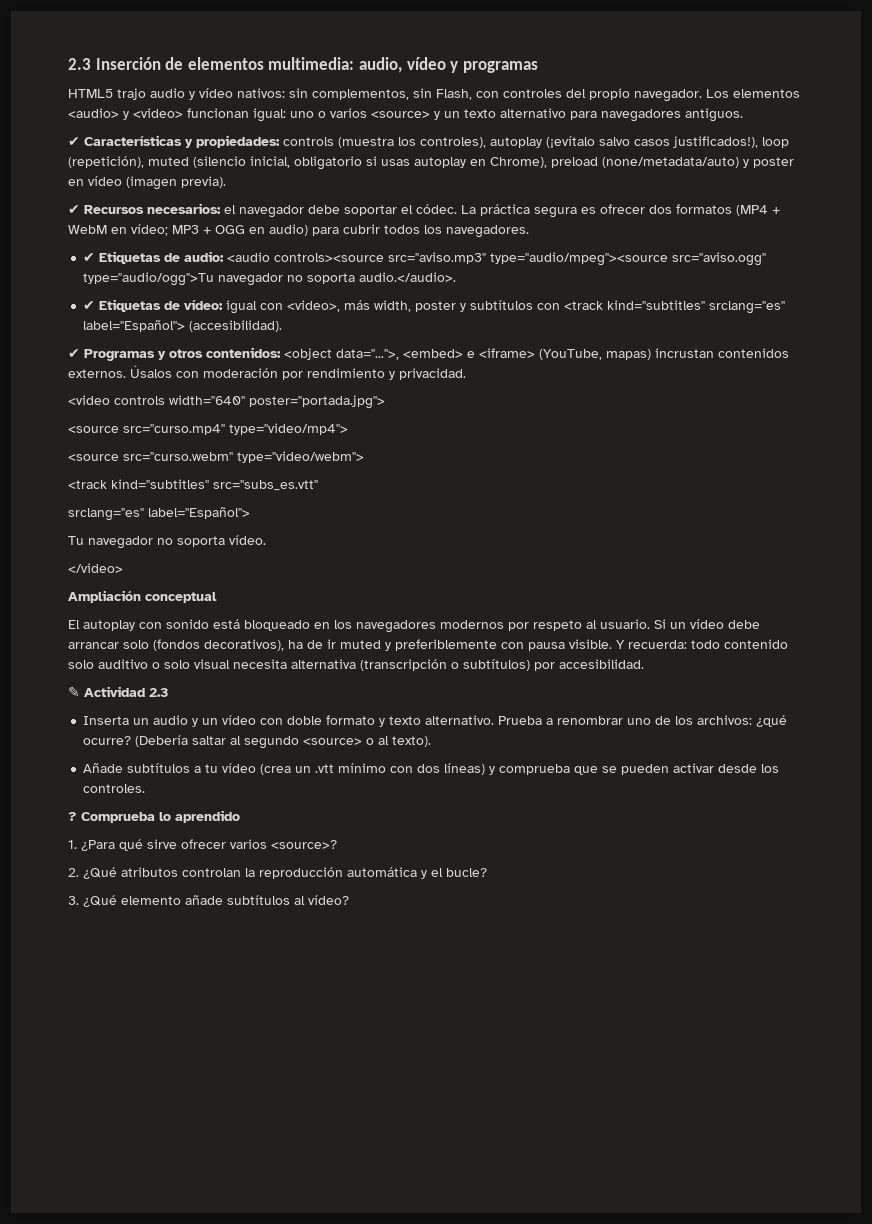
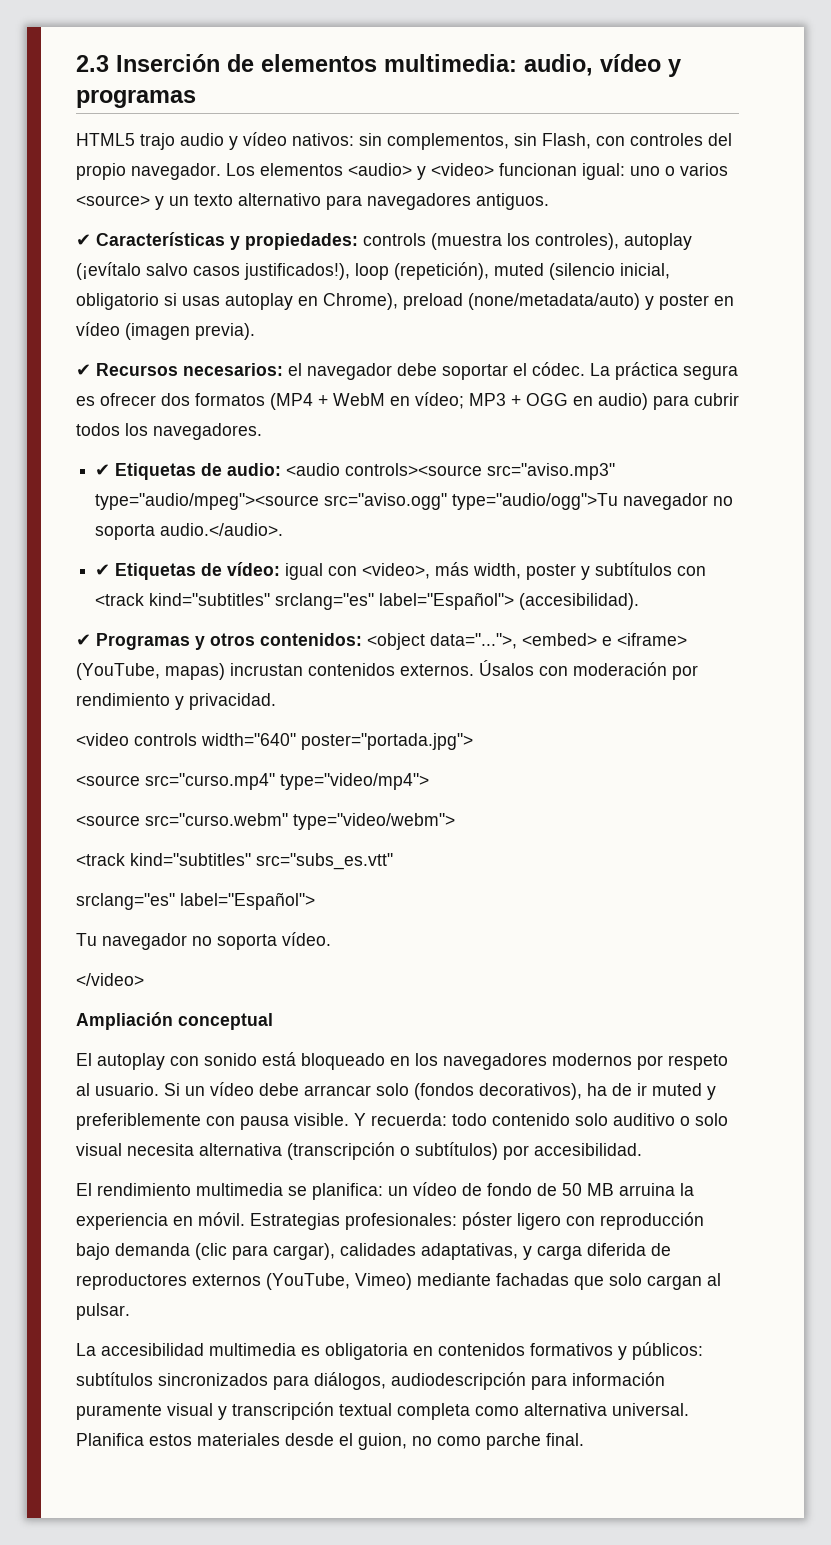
- ✎ Actividad 2.3
- Inserta un audio y un vídeo con doble formato y texto alternativo. Prueba a renombrar uno de los archivos: ¿qué ocurre? (Debería saltar al segundo <source> o al texto).
- Añade subtítulos a tu vídeo (crea un .vtt mínimo con dos líneas) y comprueba que se pueden activar desde los controles.
- ? Comprueba lo aprendido
- 1. ¿Para qué sirve ofrecer varios <source>?
- 2. ¿Qué atributos controlan la reproducción automática y el bucle?
- 3. ¿Qué elemento añade subtítulos al vídeo?
+ El rendimiento multimedia se planifica: un vídeo de fondo de 50 MB arruina la experiencia en móvil. Estrategias profesionales: póster ligero con reproducción bajo demanda (clic para cargar), calidades adaptativas, y carga diferida de reproductores externos (YouTube, Vimeo) mediante fachadas que solo cargan al pulsar.
+ La accesibilidad multimedia es obligatoria en contenidos formativos y públicos: subtítulos sincronizados para diálogos, audiodescripción para información puramente visual y transcripción textual completa como alternativa universal. Planifica estos materiales desde el guion, no como parche final.

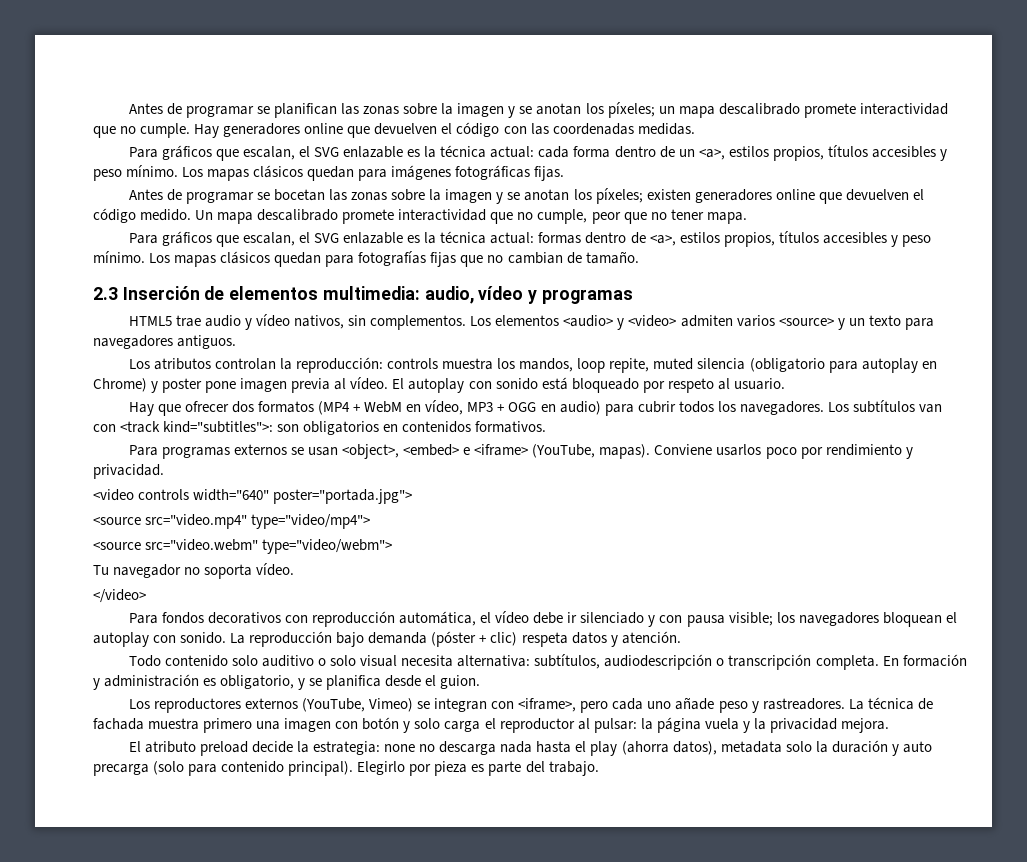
+ Antes de programar se planifican las zonas sobre la imagen y se anotan los píxeles; un mapa descalibrado promete interactividad que no cumple. Hay generadores online que devuelven el código con las coordenadas medidas.
+ Para gráficos que escalan, el SVG enlazable es la técnica actual: cada forma dentro de un <a>, estilos propios, títulos accesibles y peso mínimo. Los mapas clásicos quedan para imágenes fotográficas fijas.
+ Antes de programar se bocetan las zonas sobre la imagen y se anotan los píxeles; existen generadores online que devuelven el código medido. Un mapa descalibrado promete interactividad que no cumple, peor que no tener mapa.
+ Para gráficos que escalan, el SVG enlazable es la técnica actual: formas dentro de <a>, estilos propios, títulos accesibles y peso mínimo. Los mapas clásicos quedan para fotografías fijas que no cambian de tamaño.
- HTML5 trajo audio y vídeo nativos: sin complementos, sin Flash, con controles del propio navegador.
+ HTML5 trae audio y vídeo nativos, sin complementos.
- Los elementos <audio> y <video> funcionan igual: uno o varios <source> y un texto alternativo para navegadores antiguos.
+ Los elementos <audio> y <video> admiten varios <source> y un texto para navegadores antiguos.
- ✔ Características y propiedades: controls (muestra los controles), autoplay (¡evítalo salvo casos justificados!), loop (repetición), muted (silencio inicial, obligatorio si usas autoplay en Chrome), preload (none/metadata/auto) y poster en vídeo (imagen previa).
- ✔ Recursos necesarios: el navegador debe soportar el códec. La práctica segura es ofrecer dos formatos (MP4 + WebM en vídeo; MP3 + OGG en audio) para cubrir todos los navegadores.
- ✔ Etiquetas de audio: <audio controls><source src="aviso.mp3" type="audio/mpeg"><source src="aviso.ogg" type="audio/ogg">Tu navegador no soporta audio.</audio>.
- ✔ Etiquetas de vídeo: igual con <video>, más width, poster y subtítulos con <track kind="subtitles" srclang="es" label="Español"> (accesibilidad).
- ✔ Programas y otros contenidos: <object data="...">, <embed> e <iframe> (YouTube, mapas) incrustan contenidos externos. Úsalos con moderación por rendimiento y privacidad.
+ Los atributos controlan la reproducción: controls muestra los mandos, loop repite, muted silencia (obligatorio para autoplay en Chrome) y poster pone imagen previa al vídeo. El autoplay con sonido está bloqueado por respeto al usuario.
+ Hay que ofrecer dos formatos (MP4 + WebM en vídeo, MP3 + OGG en audio) para cubrir todos los navegadores. Los subtítulos van con <track kind="subtitles">: son obligatorios en contenidos formativos.
+ Para programas externos se usan <object>, <embed> e <iframe> (YouTube, mapas). Conviene usarlos poco por rendimiento y privacidad.
- <source src="curso.mp4" type="video/mp4">
+ <source src="video.mp4" type="video/mp4">
- <source src="curso.webm" type="video/webm">
+ <source src="video.webm" type="video/webm">
- <track kind="subtitles" src="subs_es.vtt"
- srclang="es" label="Español">
- Ampliación conceptual
- El autoplay con sonido está bloqueado en los navegadores modernos por respeto al usuario. Si un vídeo debe arrancar solo (fondos decorativos), ha de ir muted y preferiblemente con pausa visible. Y recuerda: todo contenido solo auditivo o solo visual necesita alternativa (transcripción o subtítulos) por accesibilidad.
- El rendimiento multimedia se planifica: un vídeo de fondo de 50 MB arruina la experiencia en móvil. Estrategias profesionales: póster ligero con reproducción bajo demanda (clic para cargar), calidades adaptativas, y carga diferida de reproductores externos (YouTube, Vimeo) mediante fachadas que solo cargan al pulsar.
- La accesibilidad multimedia es obligatoria en contenidos formativos y públicos: subtítulos sincronizados para diálogos, audiodescripción para información puramente visual y transcripción textual completa como alternativa universal. Planifica estos materiales desde el guion, no como parche final.
+ Para fondos decorativos con reproducción automática, el vídeo debe ir silenciado y con pausa visible; los navegadores bloquean el autoplay con sonido. La reproducción bajo demanda (póster + clic) respeta datos y atención.
+ Todo contenido solo auditivo o solo visual necesita alternativa: subtítulos, audiodescripción o transcripción completa. En formación y administración es obligatorio, y se planifica desde el guion.
+ Los reproductores externos (YouTube, Vimeo) se integran con <iframe>, pero cada uno añade peso y rastreadores. La técnica de fachada muestra primero una imagen con botón y solo carga el reproductor al pulsar: la página vuela y la privacidad mejora.
+ El atributo preload decide la estrategia: none no descarga nada hasta el play (ahorra datos), metadata solo la duración y auto precarga (solo para contenido principal). Elegirlo por pieza es parte del trabajo.

